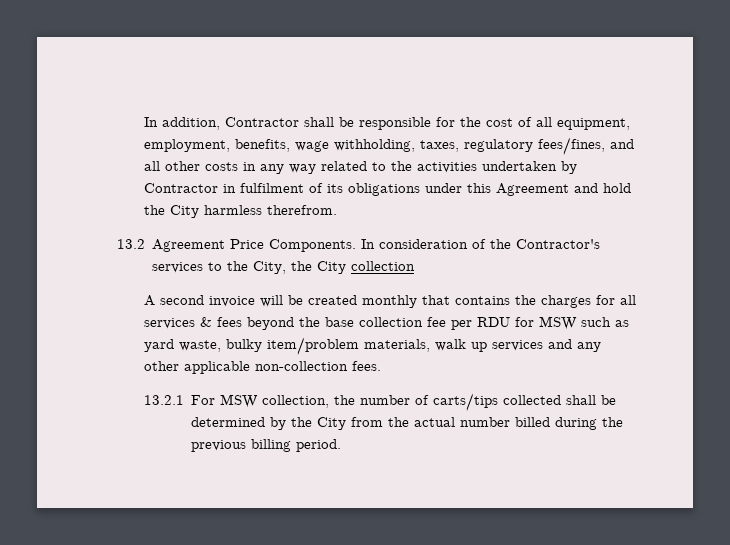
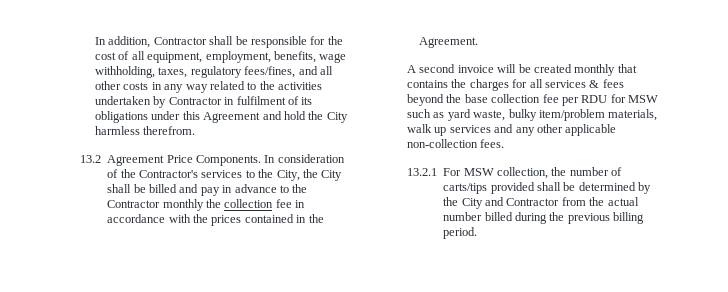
- In consideration of the Contractor's services to the City, the City collection
+ In consideration of the Contractor's services to the City, the City shall be billed and pay in advance to the Contractor monthly the collection fee in accordance with the prices contained in the Agreement.
- 13.2.1 For MSW collection, the number of carts/tips collected shall be determined by the City from the actual number billed during the previous billing period.
+ 13.2.1 For MSW collection, the number of carts/tips provided shall be determined by the City and Contractor from the actual number billed during the previous billing period.

